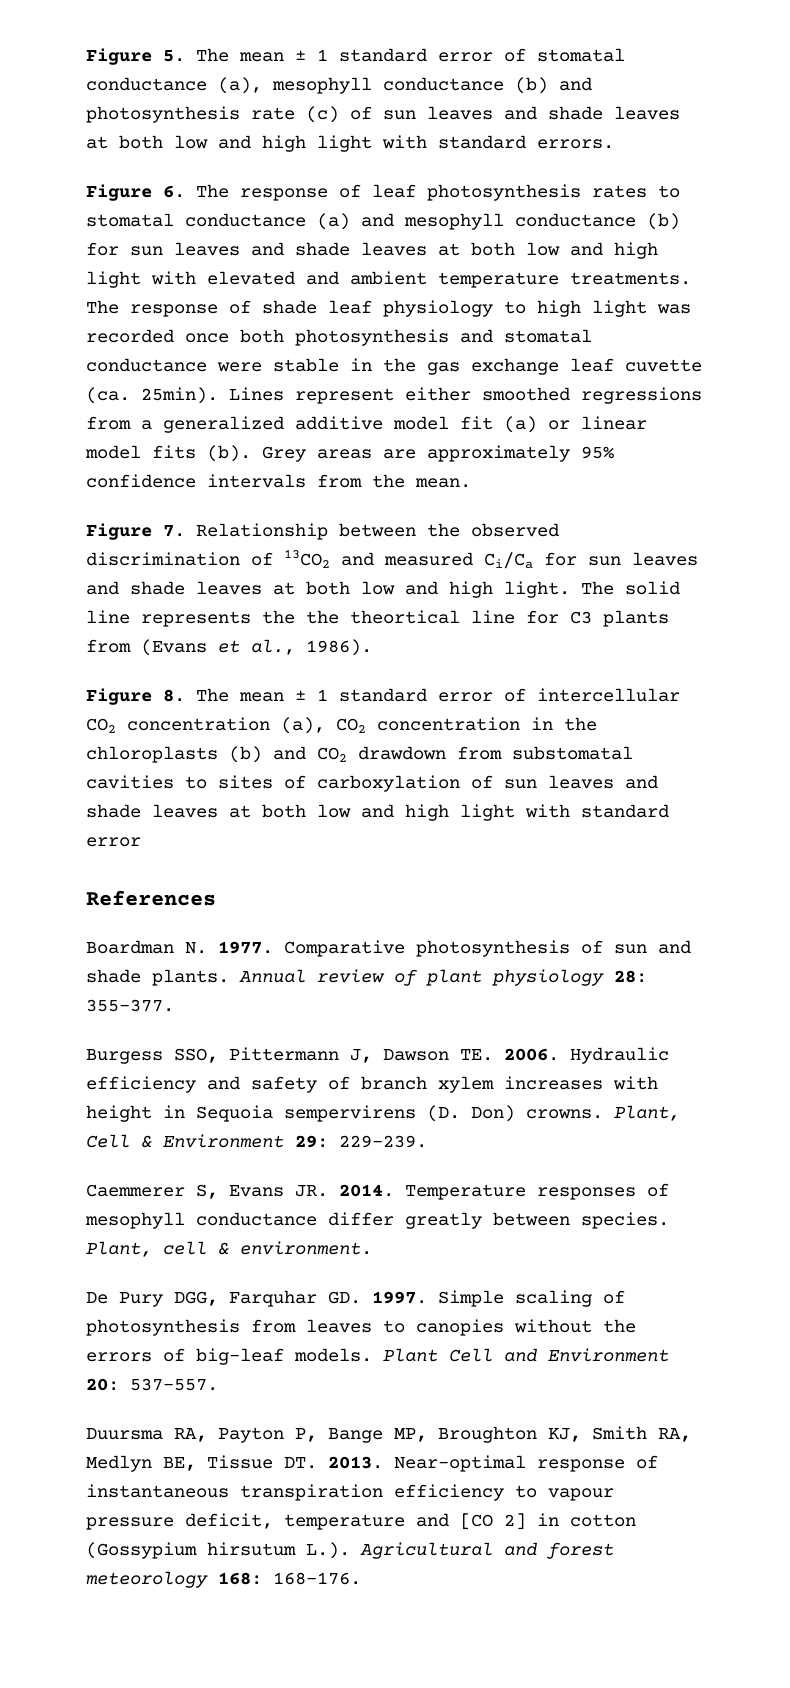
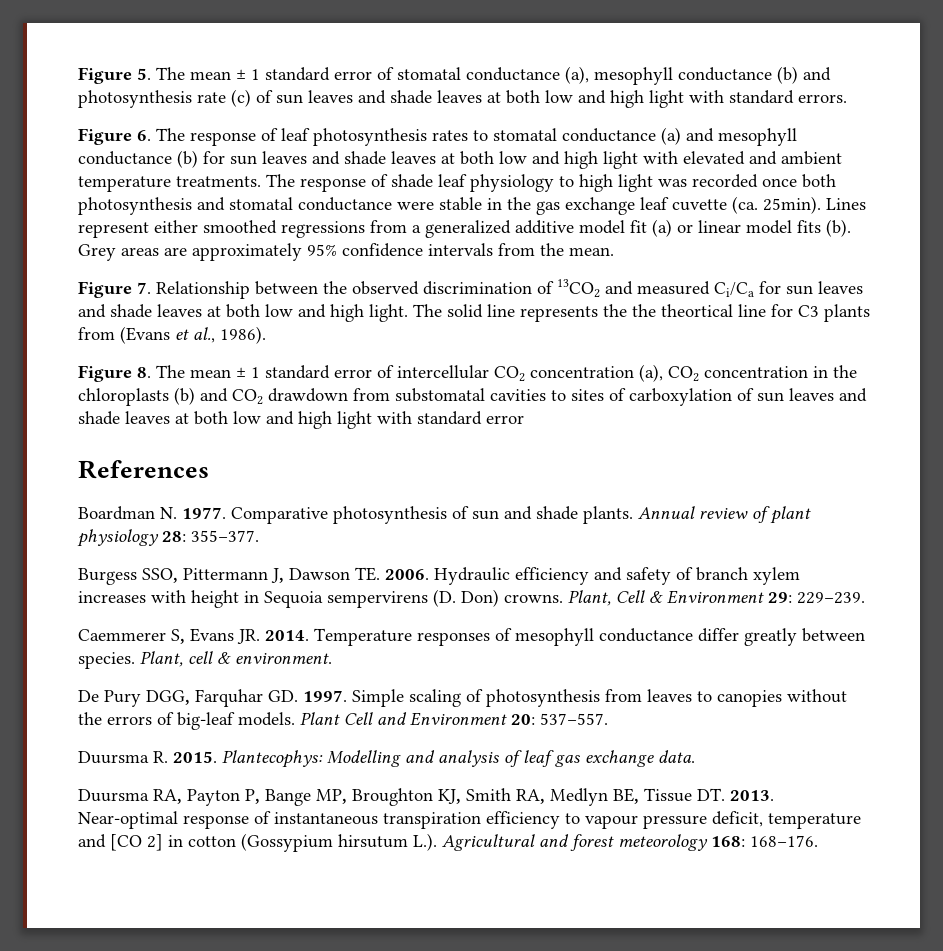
+ Duursma R. 2015. Plantecophys: Modelling and analysis of leaf gas exchange data.

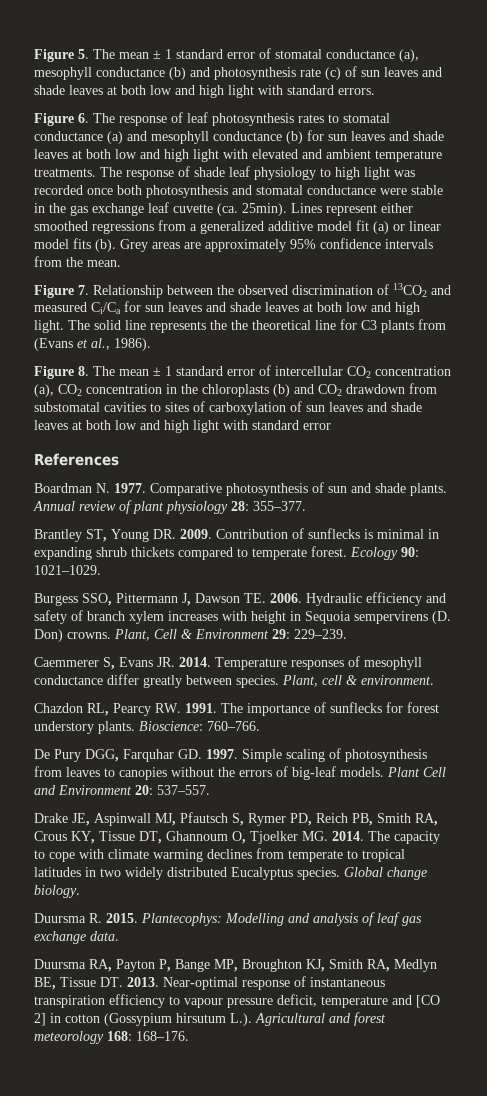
- The solid line represents the the theortical line for C3 plants from (Evans et al., 1986).
+ The solid line represents the the theoretical line for C3 plants from (Evans et al., 1986).
+ Brantley ST, Young DR. 2009. Contribution of sunflecks is minimal in expanding shrub thickets compared to temperate forest. Ecology 90: 1021–1029.
+ Chazdon RL, Pearcy RW. 1991. The importance of sunflecks for forest understory plants. Bioscience: 760–766.
+ Drake JE, Aspinwall MJ, Pfautsch S, Rymer PD, Reich PB, Smith RA, Crous KY, Tissue DT, Ghannoum O, Tjoelker MG. 2014. The capacity to cope with climate warming declines from temperate to tropical latitudes in two widely distributed Eucalyptus species. Global change biology.

